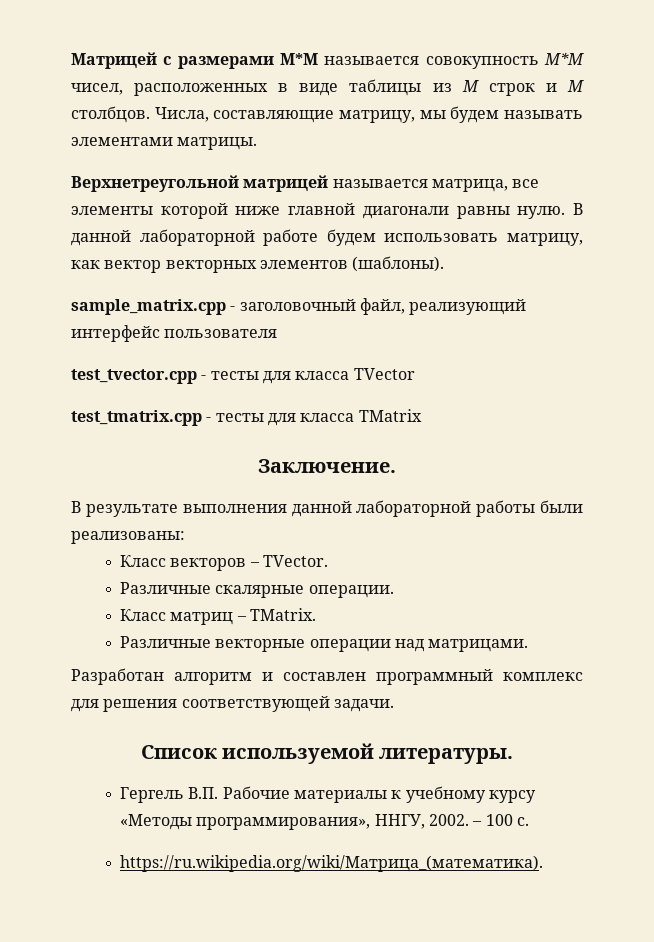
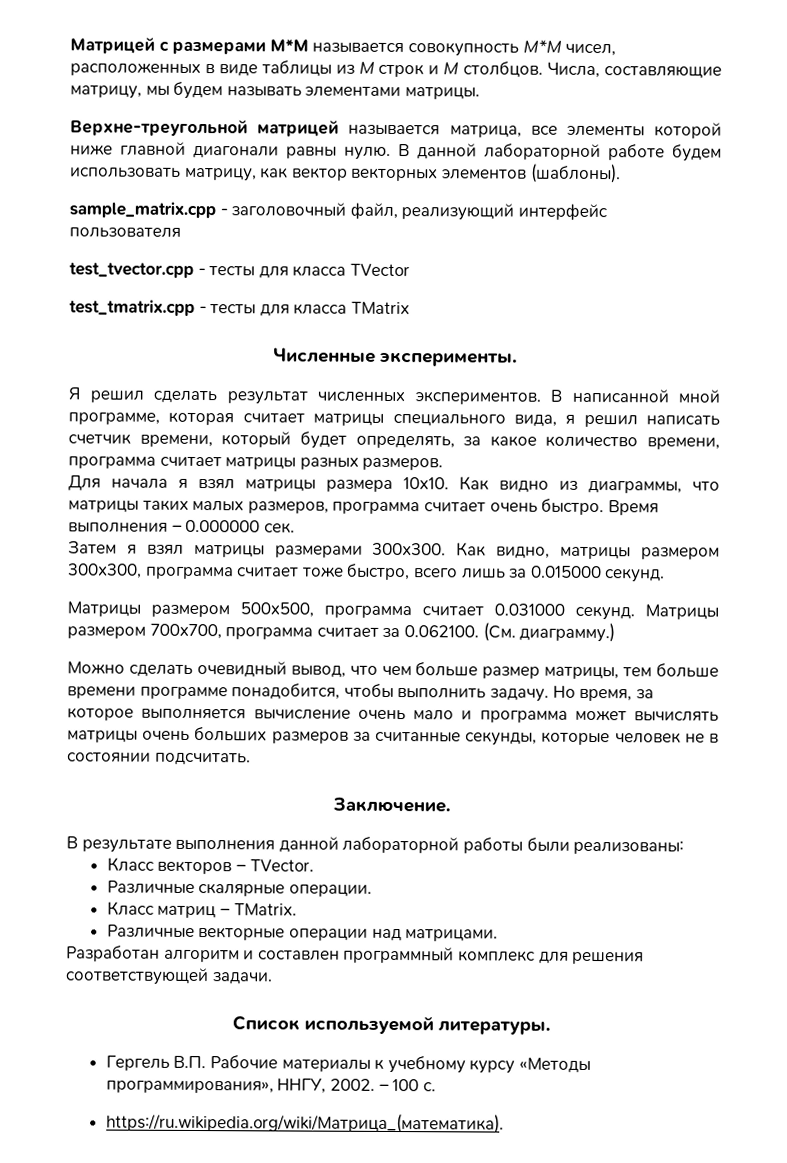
- Верхнетреугольной матрицей называется матрица, все элементы которой ниже главной диагонали равны нулю.
+ Верхне-треугольной матрицей называется матрица, все элементы которой ниже главной диагонали равны нулю.
+ Численные эксперименты.
+ Я решил сделать результат численных экспериментов. В написанной мной программе, которая считает матрицы специального вида, я решил написать счетчик времени, который будет определять, за какое количество времени, программа считает матрицы разных размеров.
+ Для начала я взял матрицы размера 10х10. Как видно из диаграммы, что матрицы таких малых размеров, программа считает очень быстро. Время выполнения – 0.000000 сек.
+ Затем я взял матрицы размерами 300х300. Как видно, матрицы размером 300х300, программа считает тоже быстро, всего лишь за 0.015000 секунд.
+ Матрицы размером 500х500, программа считает 0.031000 секунд. Матрицы размером 700х700, программа считает за 0.062100. (См. диаграмму.)
+ Можно сделать очевидный вывод, что чем больше размер матрицы, тем больше времени программе понадобится, чтобы выполнить задачу. Но время, за которое выполняется вычисление очень мало и программа может вычислять матрицы очень больших размеров за считанные секунды, которые человек не в состоянии подсчитать.

